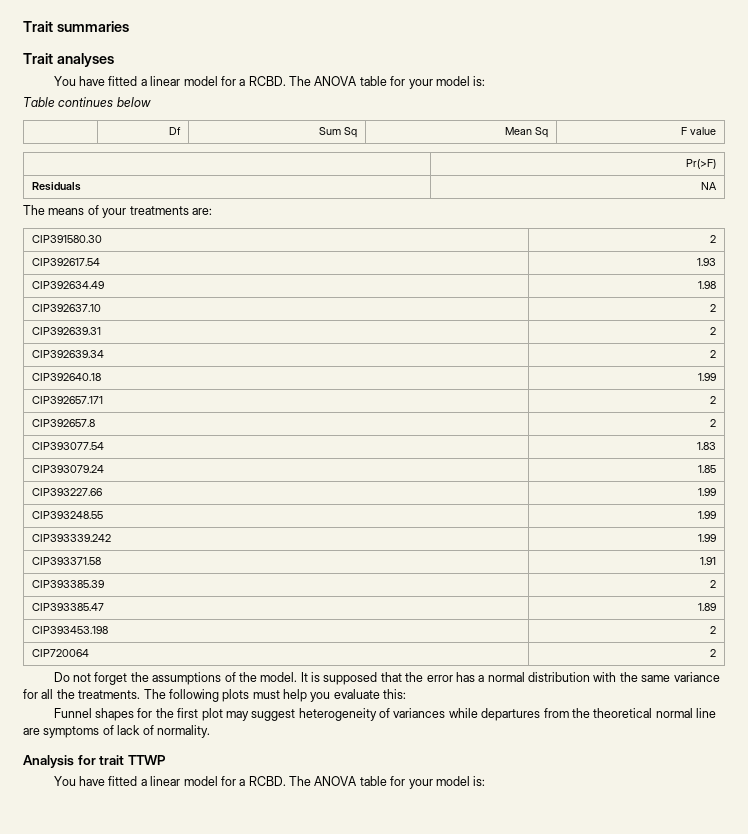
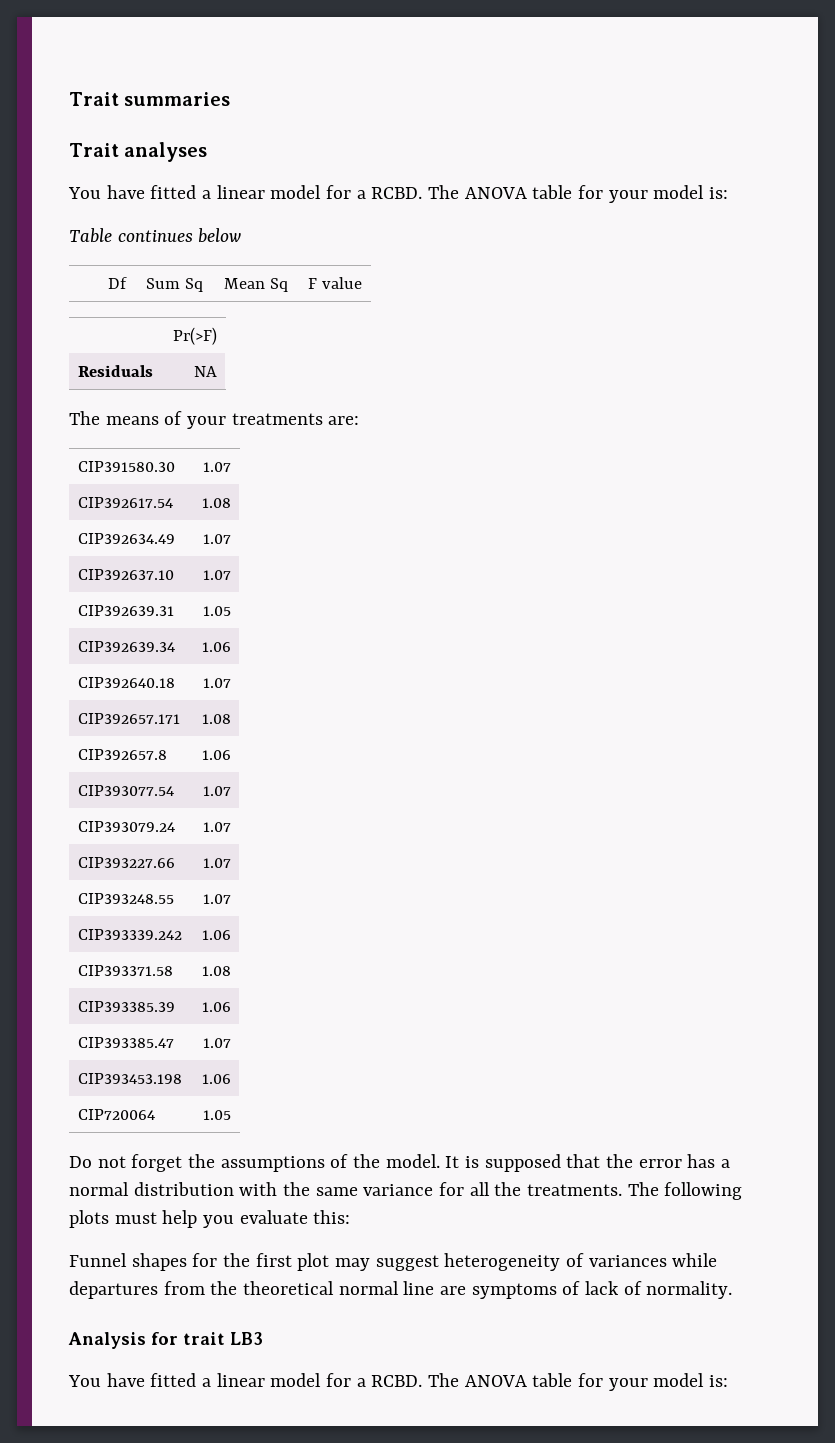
- CIP391580.30 | 2
+ CIP391580.30 | 1.07
- CIP392617.54 | 1.93
+ CIP392617.54 | 1.08
- CIP392634.49 | 1.98
+ CIP392634.49 | 1.07
- CIP392637.10 | 2
+ CIP392637.10 | 1.07
- CIP392639.31 | 2
+ CIP392639.31 | 1.05
- CIP392639.34 | 2
+ CIP392639.34 | 1.06
- CIP392640.18 | 1.99
+ CIP392640.18 | 1.07
- CIP392657.171 | 2
+ CIP392657.171 | 1.08
- CIP392657.8 | 2
+ CIP392657.8 | 1.06
- CIP393077.54 | 1.83
+ CIP393077.54 | 1.07
- CIP393079.24 | 1.85
+ CIP393079.24 | 1.07
- CIP393227.66 | 1.99
+ CIP393227.66 | 1.07
- CIP393248.55 | 1.99
+ CIP393248.55 | 1.07
- CIP393339.242 | 1.99
+ CIP393339.242 | 1.06
- CIP393371.58 | 1.91
+ CIP393371.58 | 1.08
- CIP393385.39 | 2
+ CIP393385.39 | 1.06
- CIP393385.47 | 1.89
+ CIP393385.47 | 1.07
- CIP393453.198 | 2
+ CIP393453.198 | 1.06
- CIP720064 | 2
+ CIP720064 | 1.05
- Analysis for trait TTWP
+ Analysis for trait LB3

